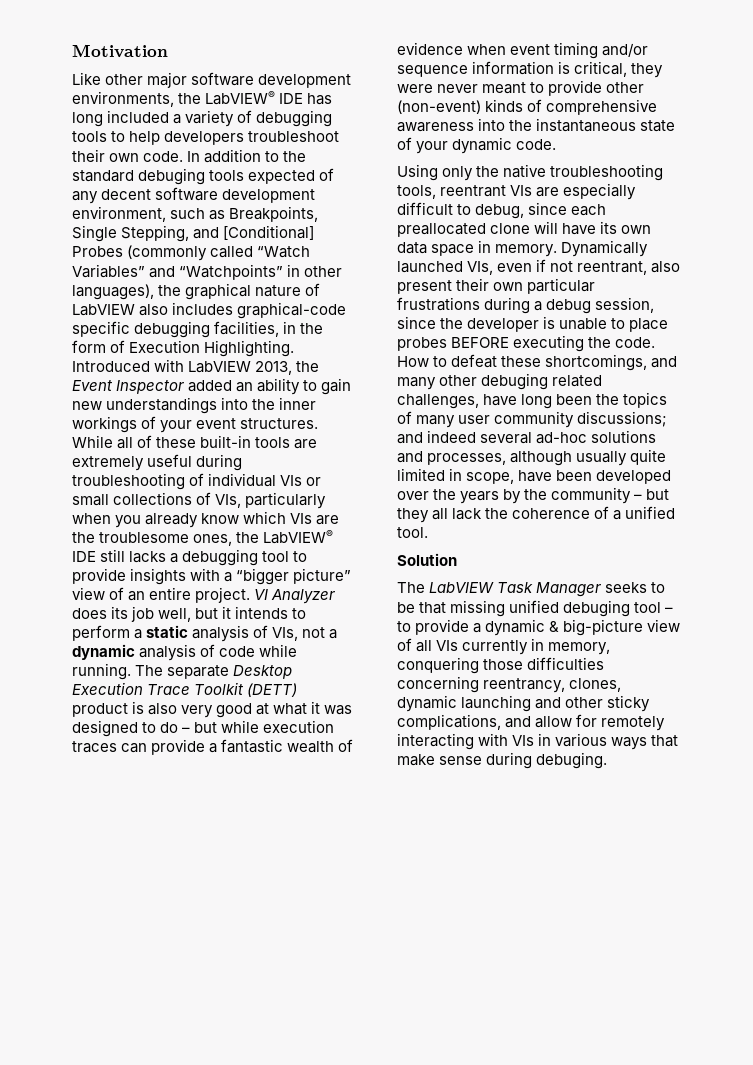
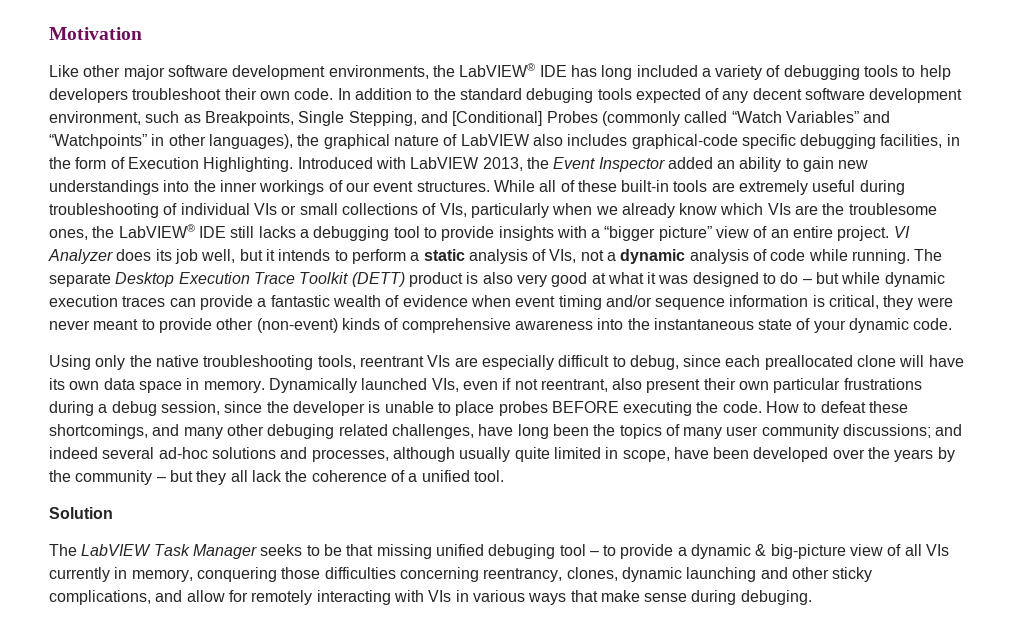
- Introduced with LabVIEW 2013, the Event Inspector added an ability to gain new understandings into the inner workings of your event structures.
+ Introduced with LabVIEW 2013, the Event Inspector added an ability to gain new understandings into the inner workings of our event structures.
- While all of these built-in tools are extremely useful during troubleshooting of individual VIs or small collections of VIs, particularly when you already know which VIs are the troublesome ones, the LabVIEW® IDE still lacks a debugging tool to provide insights with a “bigger picture” view of an entire project.
+ While all of these built-in tools are extremely useful during troubleshooting of individual VIs or small collections of VIs, particularly when we already know which VIs are the troublesome ones, the LabVIEW® IDE still lacks a debugging tool to provide insights with a “bigger picture” view of an entire project.
- The separate Desktop Execution Trace Toolkit (DETT) product is also very good at what it was designed to do – but while execution traces can provide a fantastic wealth of evidence when event timing and/or sequence information is critical, they were never meant to provide other (non-event) kinds of comprehensive awareness into the instantaneous state of your dynamic code.
+ The separate Desktop Execution Trace Toolkit (DETT) product is also very good at what it was designed to do – but while dynamic execution traces can provide a fantastic wealth of evidence when event timing and/or sequence information is critical, they were never meant to provide other (non-event) kinds of comprehensive awareness into the instantaneous state of your dynamic code.

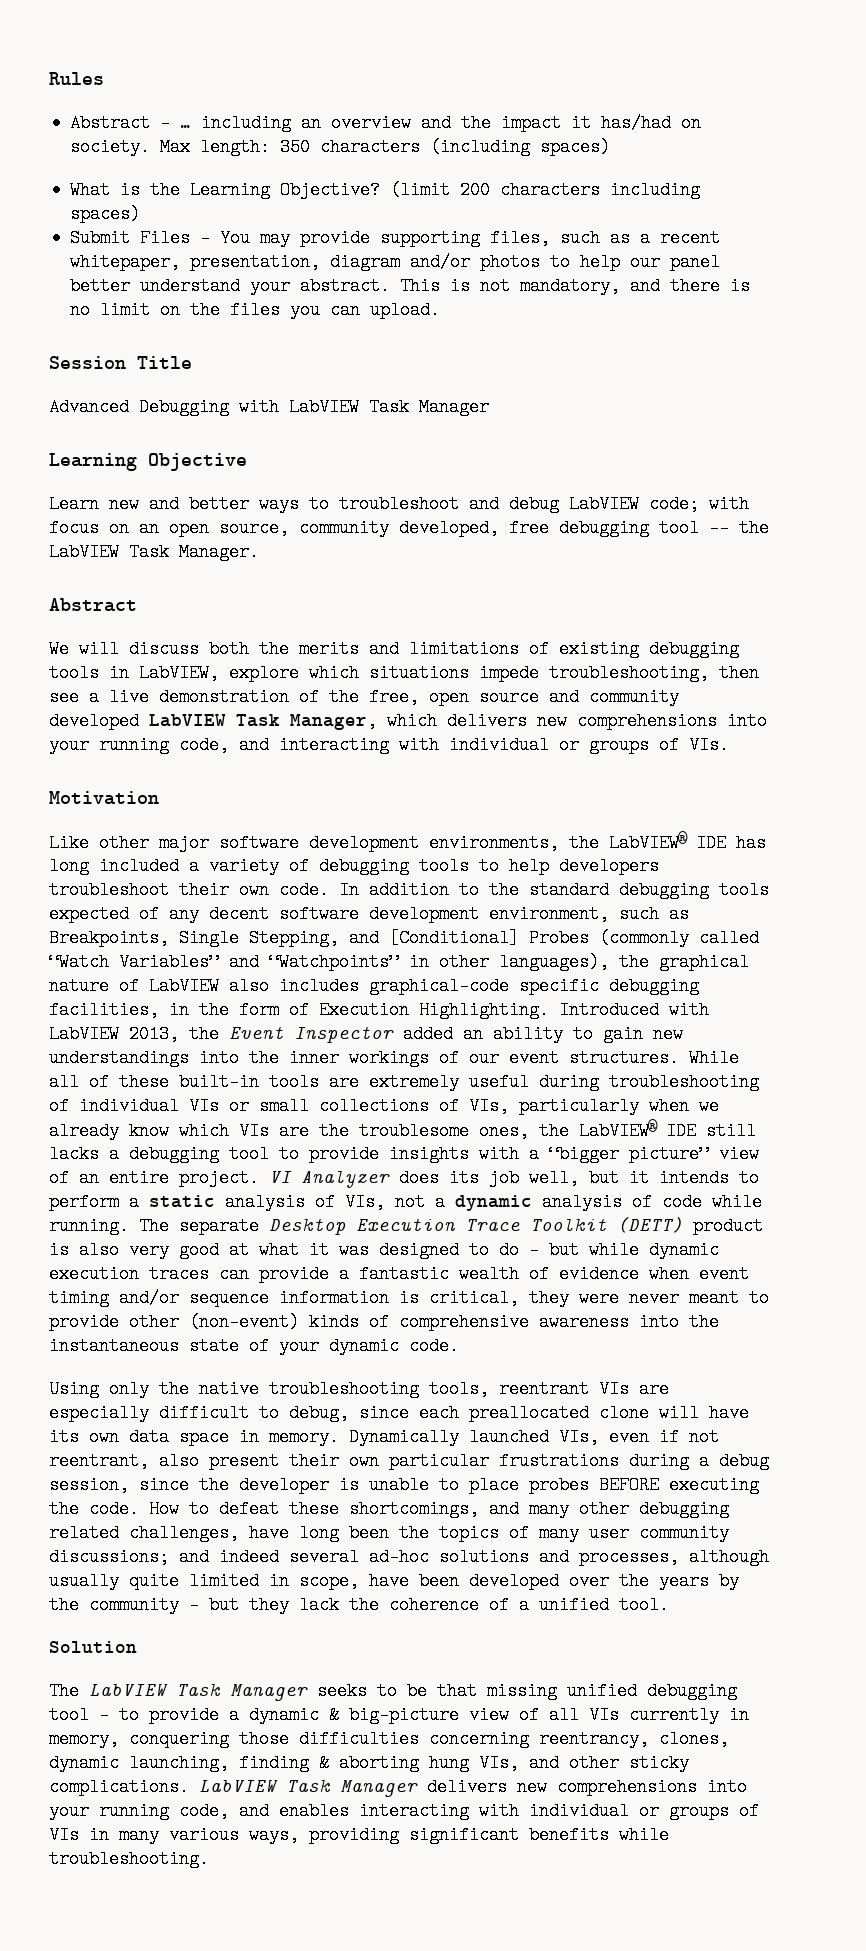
+ Rules
+ Abstract – … including an overview and the impact it has/had on society. Max length: 350 characters (including spaces)
+ What is the Learning Objective? (limit 200 characters including spaces)
+ Submit Files – You may provide supporting files, such as a recent whitepaper, presentation, diagram and/or photos to help our panel better understand your abstract. This is not mandatory, and there is no limit on the files you can upload.
+ Session Title
+ Advanced Debugging with LabVIEW Task Manager
+ Learning Objective
+ Learn new and better ways to troubleshoot and debug LabVIEW code; with focus on an open source, community developed, free debugging tool -- the LabVIEW Task Manager.
+ Abstract
+ We will discuss both the merits and limitations of existing debugging tools in LabVIEW, explore which situations impede troubleshooting, then see a live demonstration of the free, open source and community developed LabVIEW Task Manager, which delivers new comprehensions into your running code, and interacting with individual or groups of VIs.
- In addition to the standard debuging tools expected of any decent software development environment, such as Breakpoints, Single Stepping, and [Conditional] Probes (commonly called “Watch Variables” and “Watchpoints” in other languages), the graphical nature of LabVIEW also includes graphical-code specific debugging facilities, in the form of Execution Highlighting.
+ In addition to the standard debugging tools expected of any decent software development environment, such as Breakpoints, Single Stepping, and [Conditional] Probes (commonly called “Watch Variables” and “Watchpoints” in other languages), the graphical nature of LabVIEW also includes graphical-code specific debugging facilities, in the form of Execution Highlighting.
- How to defeat these shortcomings, and many other debuging related challenges, have long been the topics of many user community discussions; and indeed several ad-hoc solutions and processes, although usually quite limited in scope, have been developed over the years by the community – but they all lack the coherence of a unified tool.
+ How to defeat these shortcomings, and many other debugging related challenges, have long been the topics of many user community discussions; and indeed several ad-hoc solutions and processes, although usually quite limited in scope, have been developed over the years by the community – but they lack the coherence of a unified tool.
- The LabVIEW Task Manager seeks to be that missing unified debuging tool – to provide a dynamic & big-picture view of all VIs currently in memory, conquering those difficulties concerning reentrancy, clones, dynamic launching and other sticky complications, and allow for remotely interacting with VIs in various ways that make sense during debuging.
+ The LabVIEW Task Manager seeks to be that missing unified debugging tool – to provide a dynamic & big-picture view of all VIs currently in memory, conquering those difficulties concerning reentrancy, clones, dynamic launching, finding & aborting hung VIs, and other sticky complications. LabVIEW Task Manager delivers new comprehensions into your running code, and enables interacting with individual or groups of VIs in many various ways, providing significant benefits while troubleshooting.

